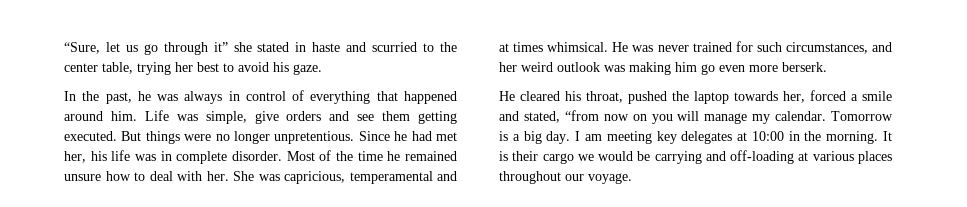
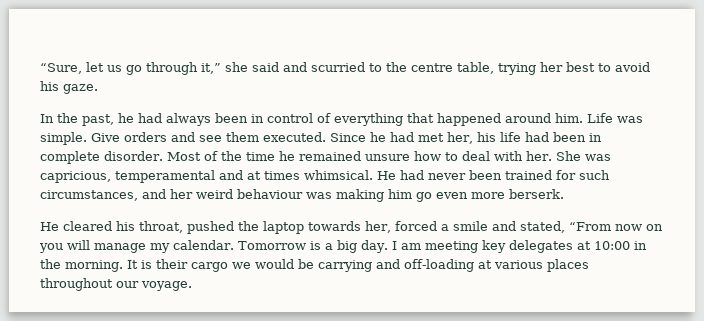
- “Sure, let us go through it” she stated in haste and scurried to the center table, trying her best to avoid his gaze.
+ “Sure, let us go through it,” she said and scurried to the centre table, trying her best to avoid his gaze.
- In the past, he was always in control of everything that happened around him.
+ In the past, he had always been in control of everything that happened around him.
- Life was simple, give orders and see them getting executed. But things were no longer unpretentious.
+ Life was simple. Give orders and see them executed.
- Since he had met her, his life was in complete disorder.
+ Since he had met her, his life had been in complete disorder.
- He was never trained for such circumstances, and her weird outlook was making him go even more berserk.
+ He had never been trained for such circumstances, and her weird behaviour was making him go even more berserk.
- He cleared his throat, pushed the laptop towards her, forced a smile and stated, “from now on you will manage my calendar.
+ He cleared his throat, pushed the laptop towards her, forced a smile and stated, “From now on you will manage my calendar.

